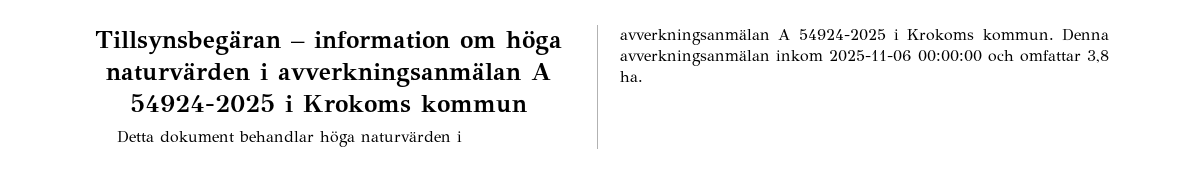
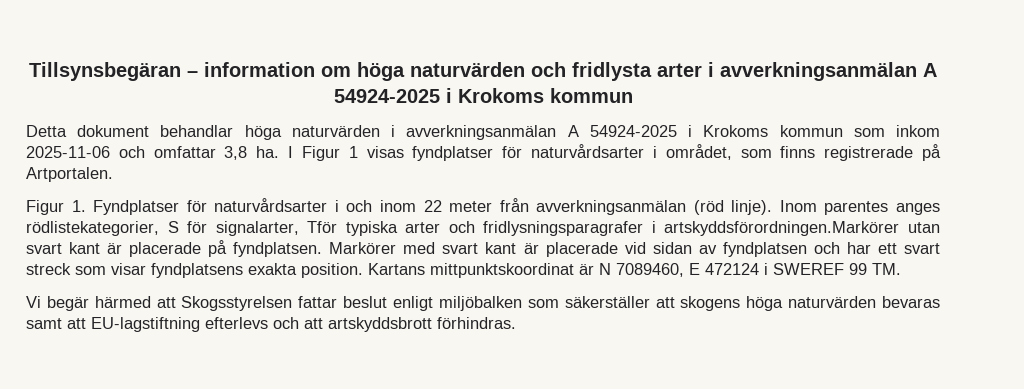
- Tillsynsbegäran – information om höga naturvärden i avverkningsanmälan A 54924-2025 i Krokoms kommun
+ Tillsynsbegäran – information om höga naturvärden och fridlysta arter i avverkningsanmälan A 54924-2025 i Krokoms kommun
- Detta dokument behandlar höga naturvärden i avverkningsanmälan A 54924-2025 i Krokoms kommun. Denna avverkningsanmälan inkom 2025-11-06 00:00:00 och omfattar 3,8 ha.
+ Detta dokument behandlar höga naturvärden i avverkningsanmälan A 54924-2025 i Krokoms kommun som inkom 2025-11-06 och omfattar 3,8 ha.
+ I Figur 1 visas fyndplatser för naturvårdsarter i området, som finns registrerade på Artportalen.
+ Figur 1. Fyndplatser för naturvårdsarter i och inom 22 meter från avverkningsanmälan (röd linje). Inom parentes anges rödlistekategorier, S för signalarter, Tför typiska arter och fridlysningsparagrafer i artskyddsförordningen.Markörer utan svart kant är placerade på fyndplatsen. Markörer med svart kant är placerade vid sidan av fyndplatsen och har ett svart streck som visar fyndplatsens exakta position. Kartans mittpunktskoordinat är N 7089460, E 472124 i SWEREF 99 TM.
+ Vi begär härmed att Skogsstyrelsen fattar beslut enligt miljöbalken som säkerställer att skogens höga naturvärden bevaras samt att EU-lagstiftning efterlevs och att artskyddsbrott förhindras.

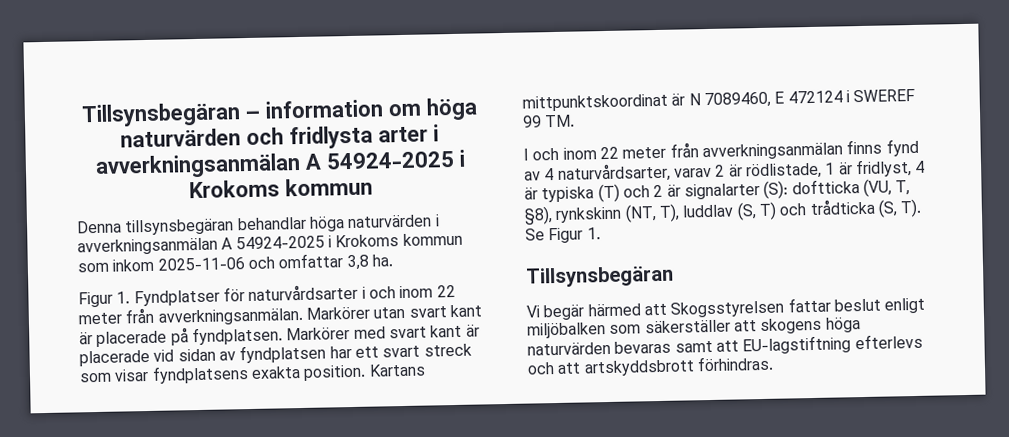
- Detta dokument behandlar höga naturvärden i avverkningsanmälan A 54924-2025 i Krokoms kommun som inkom 2025-11-06 och omfattar 3,8 ha. I Figur 1 visas fyndplatser för naturvårdsarter i området, som finns registrerade på Artportalen.
+ Denna tillsynsbegäran behandlar höga naturvärden i avverkningsanmälan A 54924-2025 i Krokoms kommun som inkom 2025-11-06 och omfattar 3,8 ha.
- Figur 1. Fyndplatser för naturvårdsarter i och inom 22 meter från avverkningsanmälan (röd linje). Inom parentes anges rödlistekategorier, S för signalarter, Tför typiska arter och fridlysningsparagrafer i artskyddsförordningen.Markörer utan svart kant är placerade på fyndplatsen.
+ Figur 1. Fyndplatser för naturvårdsarter i och inom 22 meter från avverkningsanmälan. Markörer utan svart kant är placerade på fyndplatsen.
- Markörer med svart kant är placerade vid sidan av fyndplatsen och har ett svart streck som visar fyndplatsens exakta position.
+ Markörer med svart kant är placerade vid sidan av fyndplatsen har ett svart streck som visar fyndplatsens exakta position.
+ I och inom 22 meter från avverkningsanmälan finns fynd av 4 naturvårdsarter, varav 2 är rödlistade, 1 är fridlyst, 4 är typiska (T) och 2 är signalarter (S): doftticka (VU, T, §8), rynkskinn (NT, T), luddlav (S, T) och trådticka (S, T). Se Figur 1.
+ Tillsynsbegäran

